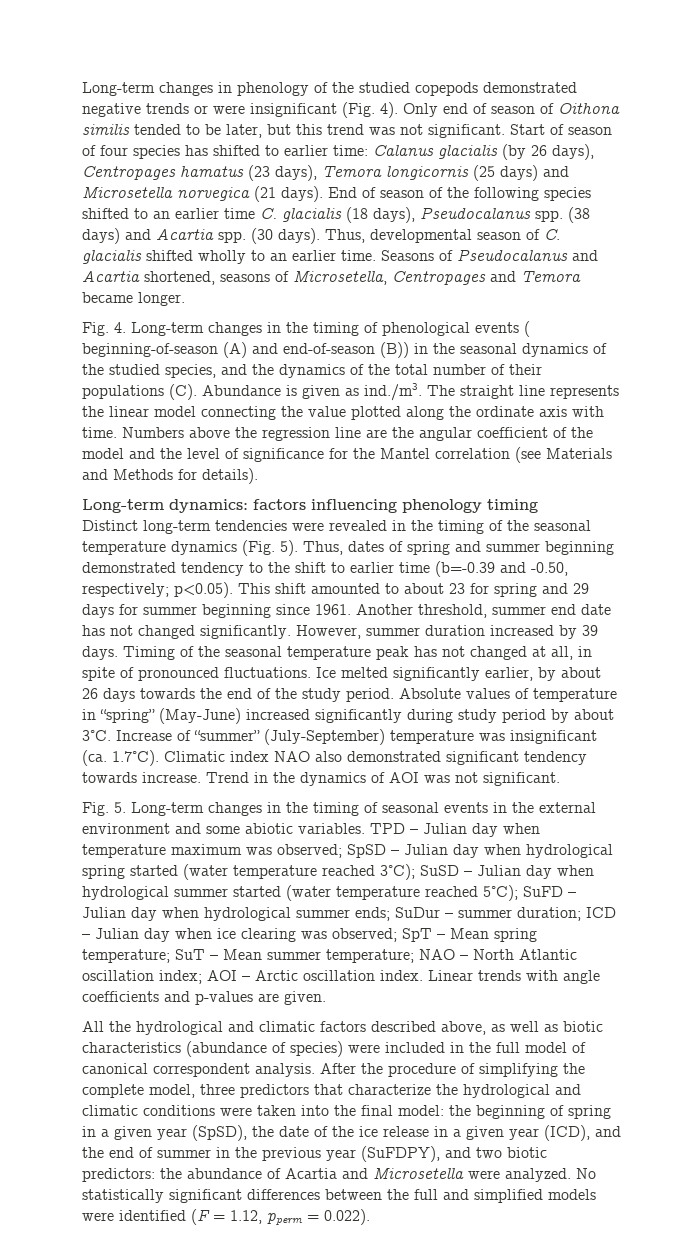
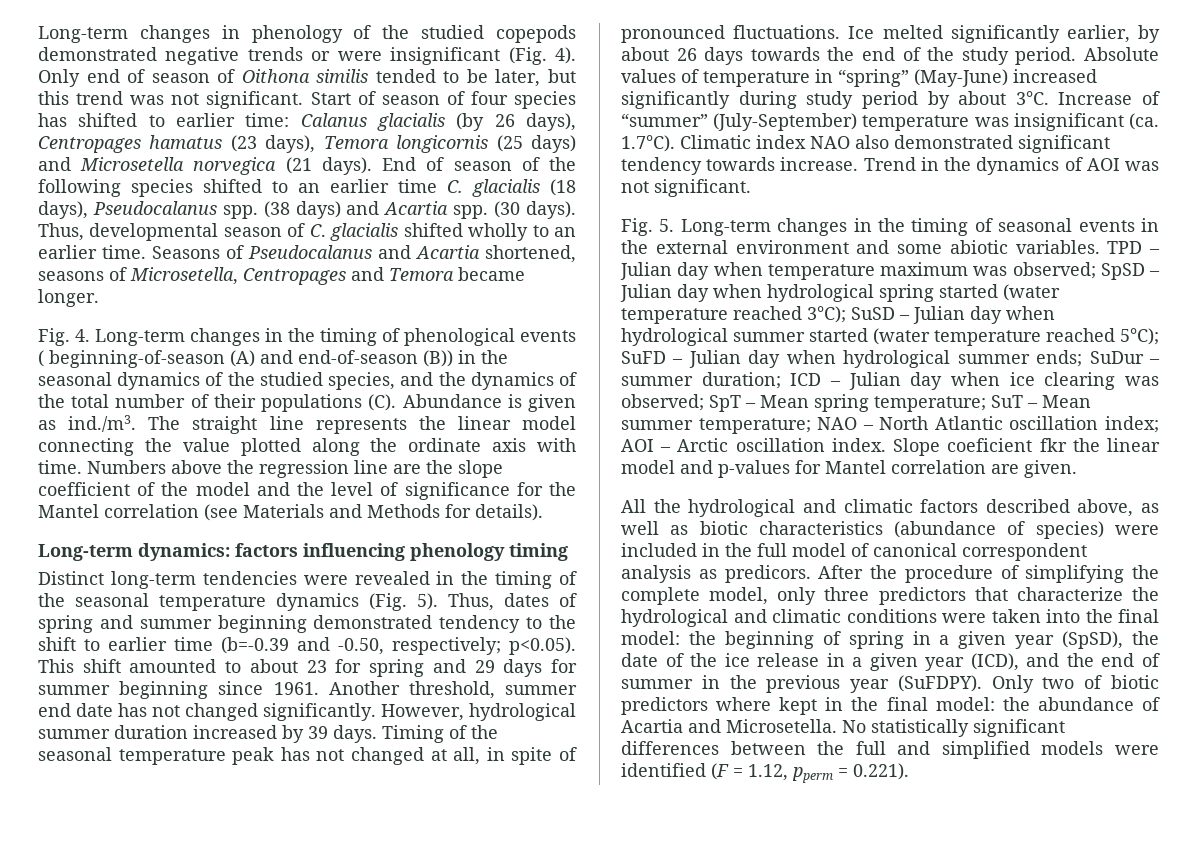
- Numbers above the regression line are the angular coefficient of the model and the level of significance for the Mantel correlation (see Materials and Methods for details).
+ Numbers above the regression line are the slope coefficient of the model and the level of significance for the Mantel correlation (see Materials and Methods for details).
- However, summer duration increased by 39 days.
+ However, hydrological summer duration increased by 39 days.
- Linear trends with angle coefficients and p-values are given.
+ Slope coeficient fkr the linear model and p-values for Mantel correlation are given.
- All the hydrological and climatic factors described above, as well as biotic characteristics (abundance of species) were included in the full model of canonical correspondent analysis.
+ All the hydrological and climatic factors described above, as well as biotic characteristics (abundance of species) were included in the full model of canonical correspondent analysis as predicors.
- After the procedure of simplifying the complete model, three predictors that characterize the hydrological and climatic conditions were taken into the final model: the beginning of spring in a given year (SpSD), the date of the ice release in a given year (ICD), and the end of summer in the previous year (SuFDPY), and two biotic predictors: the abundance of Acartia and Microsetella were analyzed.
+ After the procedure of simplifying the complete model, only three predictors that characterize the hydrological and climatic conditions were taken into the final model: the beginning of spring in a given year (SpSD), the date of the ice release in a given year (ICD), and the end of summer in the previous year (SuFDPY). Only two of biotic predictors where kept in the final model: the abundance of Acartia and Microsetella.
- No statistically significant differences between the full and simplified models were identified (F = 1.12, pperm = 0.022).
+ No statistically significant differences between the full and simplified models were identified (F = 1.12, pperm = 0.221).

